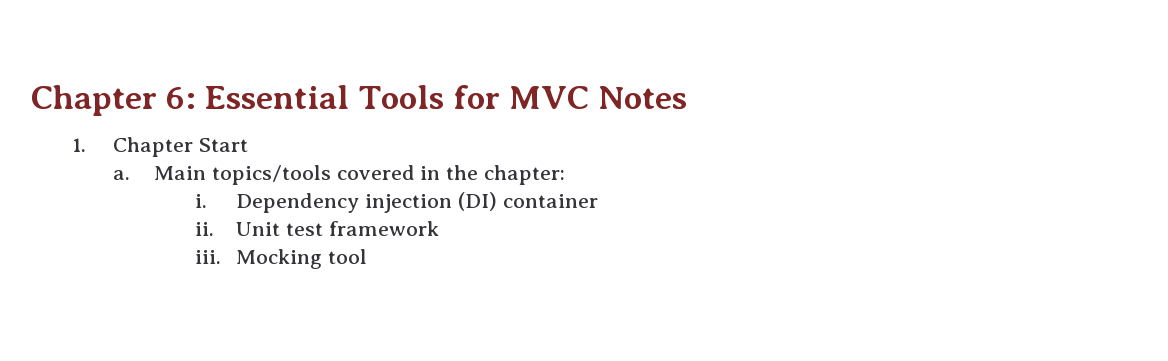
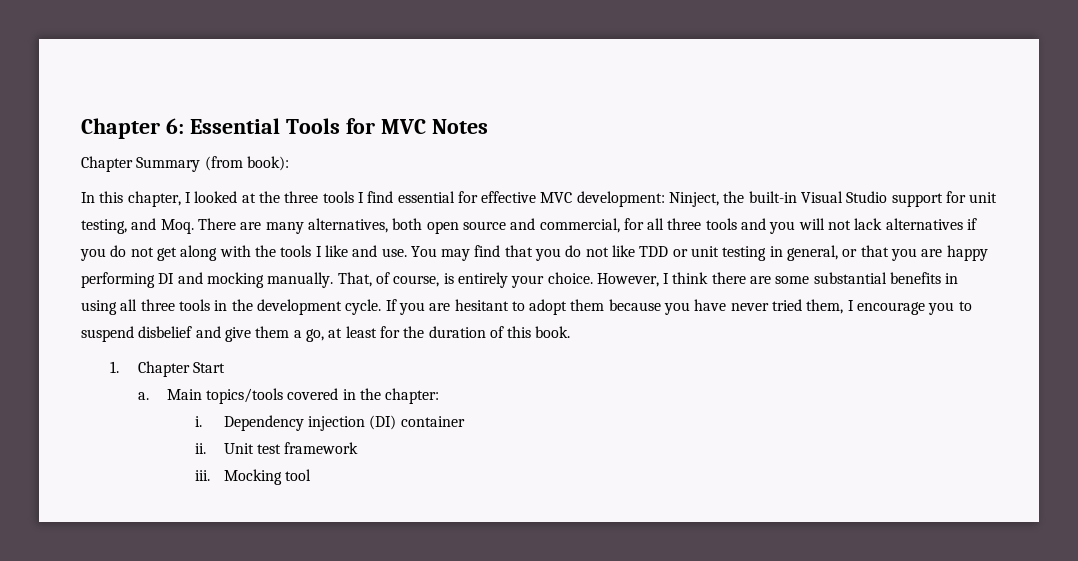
+ Chapter Summary (from book):
+ In this chapter, I looked at the three tools I find essential for effective MVC development: Ninject, the built-in Visual Studio support for unit testing, and Moq. There are many alternatives, both open source and commercial, for all three tools and you will not lack alternatives if you do not get along with the tools I like and use. You may find that you do not like TDD or unit testing in general, or that you are happy performing DI and mocking manually. That, of course, is entirely your choice. However, I think there are some substantial benefits in using all three tools in the development cycle. If you are hesitant to adopt them because you have never tried them, I encourage you to suspend disbelief and give them a go, at least for the duration of this book.

